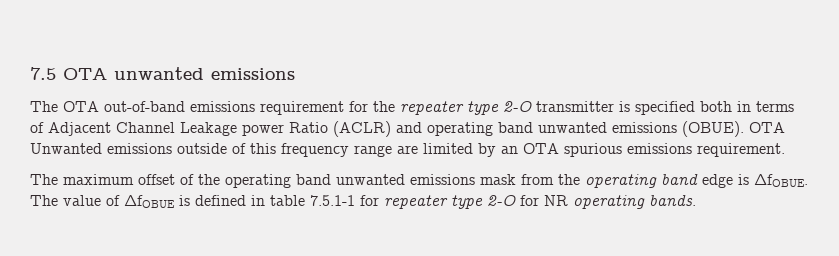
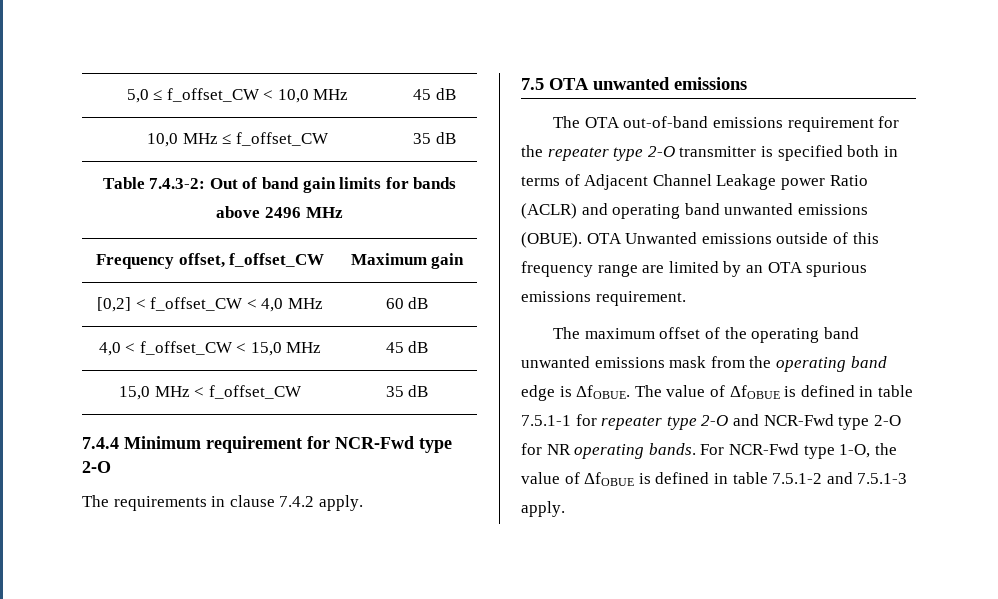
+ 5,0 ≤ f_offset_CW < 10,0 MHz | 45 dB
+ 10,0 MHz ≤ f_offset_CW | 35 dB
+ Table 7.4.3-2: Out of band gain limits for bands above 2496 MHz
+ Frequency offset, f_offset_CW | Maximum gain
+ [0,2] < f_offset_CW < 4,0 MHz | 60 dB
+ 4,0 < f_offset_CW < 15,0 MHz | 45 dB
+ 15,0 MHz < f_offset_CW | 35 dB
+ 7.4.4 Minimum requirement for NCR-Fwd type 2-O
+ The requirements in clause 7.4.2 apply.
- The value of ΔfOBUE is defined in table 7.5.1-1 for repeater type 2-O for NR operating bands.
+ The value of ΔfOBUE is defined in table 7.5.1-1 for repeater type 2-O and NCR-Fwd type 2-O for NR operating bands. For NCR-Fwd type 1-O, the value of ΔfOBUE is defined in table 7.5.1-2 and 7.5.1-3 apply.

